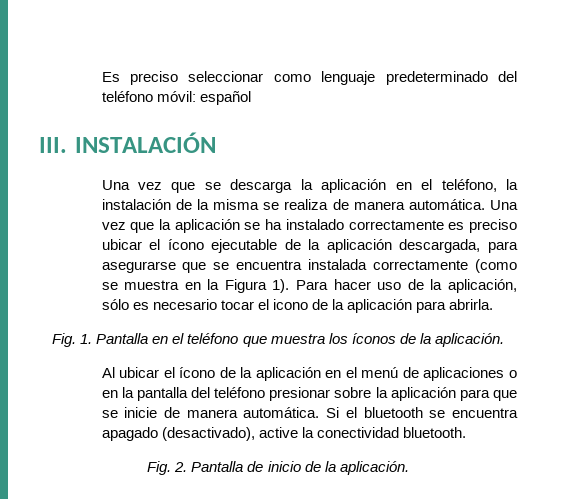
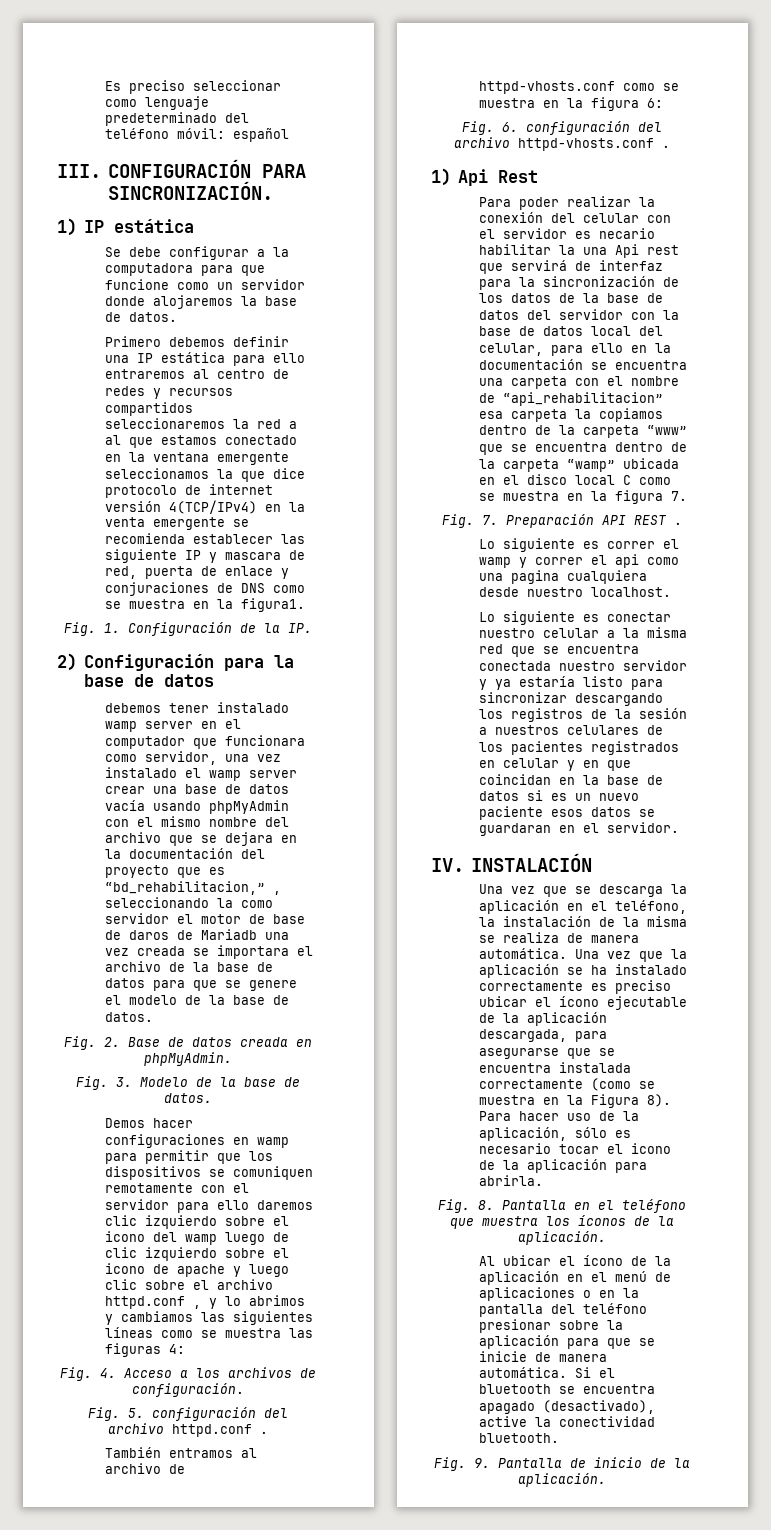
- III. INSTALACIÓN
+ III. CONFIGURACIÓN PARA SINCRONIZACIÓN.
+ 1) IP estática
+ Se debe configurar a la computadora para que funcione como un servidor donde alojaremos la base de datos.
+ Primero debemos definir una IP estática para ello entraremos al centro de redes y recursos compartidos seleccionaremos la red a al que estamos conectado en la ventana emergente seleccionamos la que dice protocolo de internet versión 4(TCP/IPv4) en la venta emergente se recomienda establecer las siguiente IP y mascara de red, puerta de enlace y conjuraciones de DNS como se muestra en la figura1.
+ Fig. 1. Configuración de la IP.
+ 2) Configuración para la base de datos
+ debemos tener instalado wamp server en el computador que funcionara como servidor, una vez instalado el wamp server crear una base de datos vacía usando phpMyAdmin con el mismo nombre del archivo que se dejara en la documentación del proyecto que es “bd_rehabilitacion,” , seleccionando la como servidor el motor de base de daros de Mariadb una vez creada se importara el archivo de la base de datos para que se genere el modelo de la base de datos.
+ Fig. 2. Base de datos creada en phpMyAdmin.
+ Fig. 3. Modelo de la base de datos.
+ Demos hacer configuraciones en wamp para permitir que los dispositivos se comuniquen remotamente con el servidor para ello daremos clic izquierdo sobre el icono del wamp luego de clic izquierdo sobre el icono de apache y luego clic sobre el archivo httpd.conf , y lo abrimos y cambiamos las siguientes líneas como se muestra las figuras 4:
+ Fig. 4. Acceso a los archivos de configuración.
+ Fig. 5. configuración del archivo httpd.conf .
+ También entramos al archivo de httpd-vhosts.conf como se muestra en la figura 6:
+ Fig. 6. configuración del archivo httpd-vhosts.conf .
+ 1) Api Rest
+ Para poder realizar la conexión del celular con el servidor es necario habilitar la una Api rest que servirá de interfaz para la sincronización de los datos de la base de datos del servidor con la base de datos local del celular, para ello en la documentación se encuentra una carpeta con el nombre de “api_rehabilitacion” esa carpeta la copiamos dentro de la carpeta “www” que se encuentra dentro de la carpeta “wamp” ubicada en el disco local C como se muestra en la figura 7.
+ Fig. 7. Preparación API REST .
+ Lo siguiente es correr el wamp y correr el api como una pagina cualquiera desde nuestro localhost.
+ Lo siguiente es conectar nuestro celular a la misma red que se encuentra conectada nuestro servidor y ya estaría listo para sincronizar descargando los registros de la sesión a nuestros celulares de los pacientes registrados en celular y en que coincidan en la base de datos si es un nuevo paciente esos datos se guardaran en el servidor.
+ IV. INSTALACIÓN
- Una vez que la aplicación se ha instalado correctamente es preciso ubicar el ícono ejecutable de la aplicación descargada, para asegurarse que se encuentra instalada correctamente (como se muestra en la Figura 1).
+ Una vez que la aplicación se ha instalado correctamente es preciso ubicar el ícono ejecutable de la aplicación descargada, para asegurarse que se encuentra instalada correctamente (como se muestra en la Figura 8).
- Fig. 1. Pantalla en el teléfono que muestra los íconos de la aplicación.
+ Fig. 8. Pantalla en el teléfono que muestra los íconos de la aplicación.
- Fig. 2. Pantalla de inicio de la aplicación.
+ Fig. 9. Pantalla de inicio de la aplicación.

